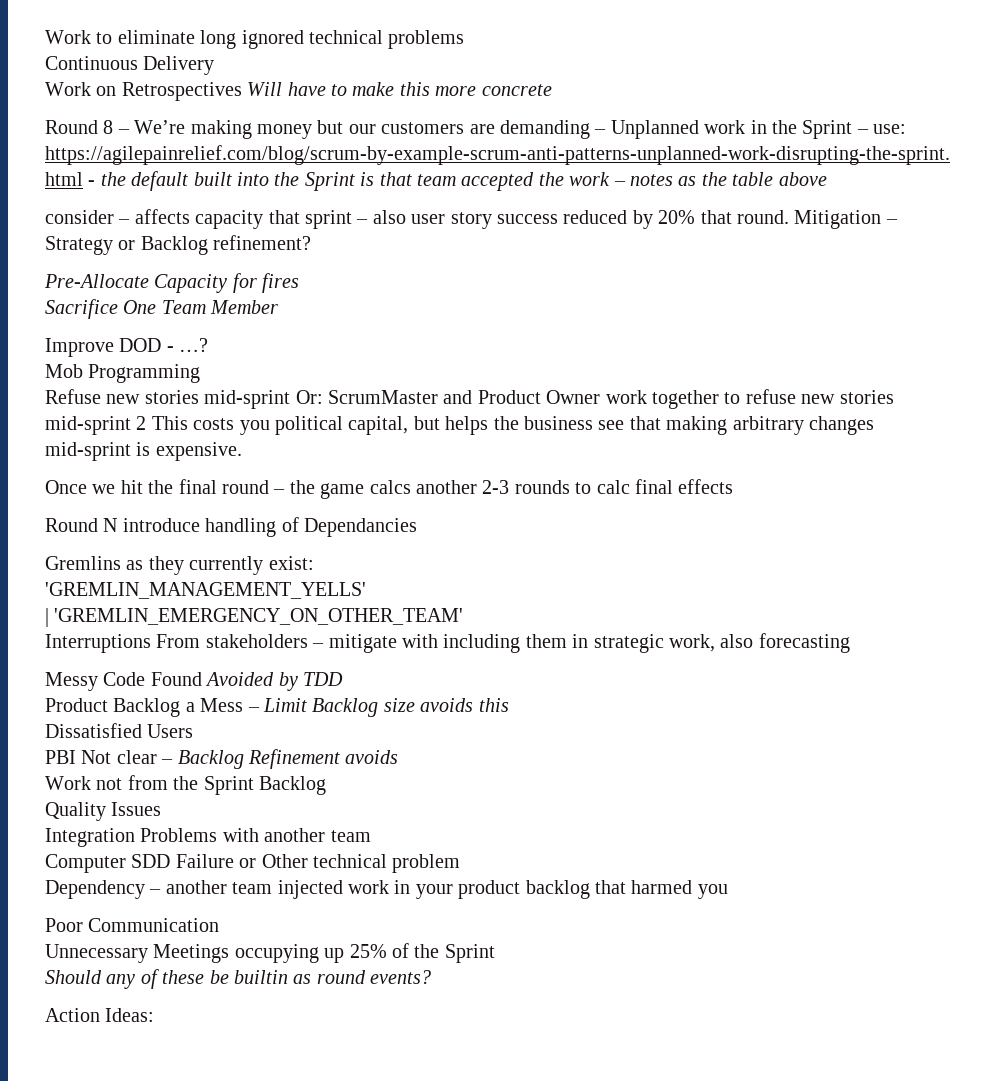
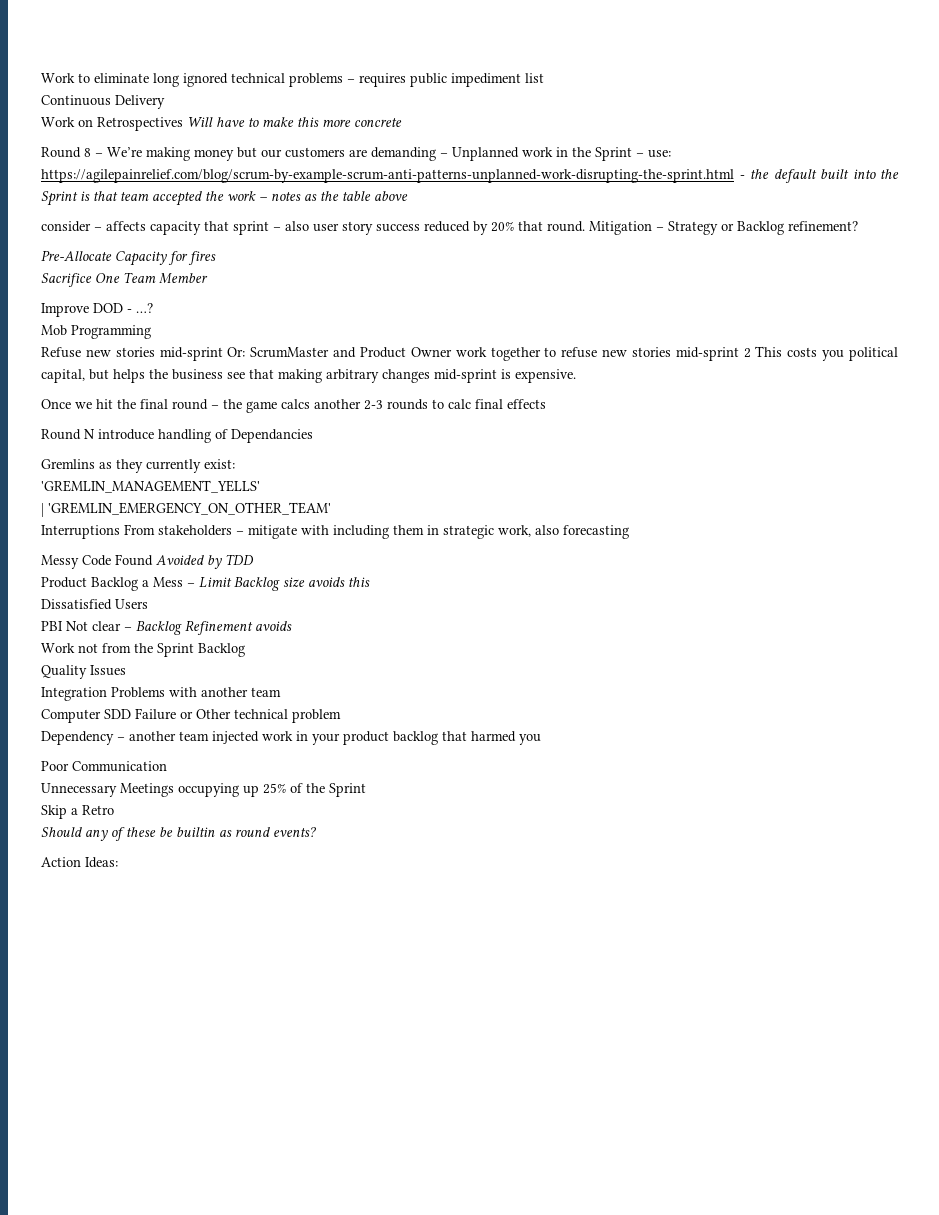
- Work to eliminate long ignored technical problems
+ Work to eliminate long ignored technical problems – requires public impediment list
+ Skip a Retro

